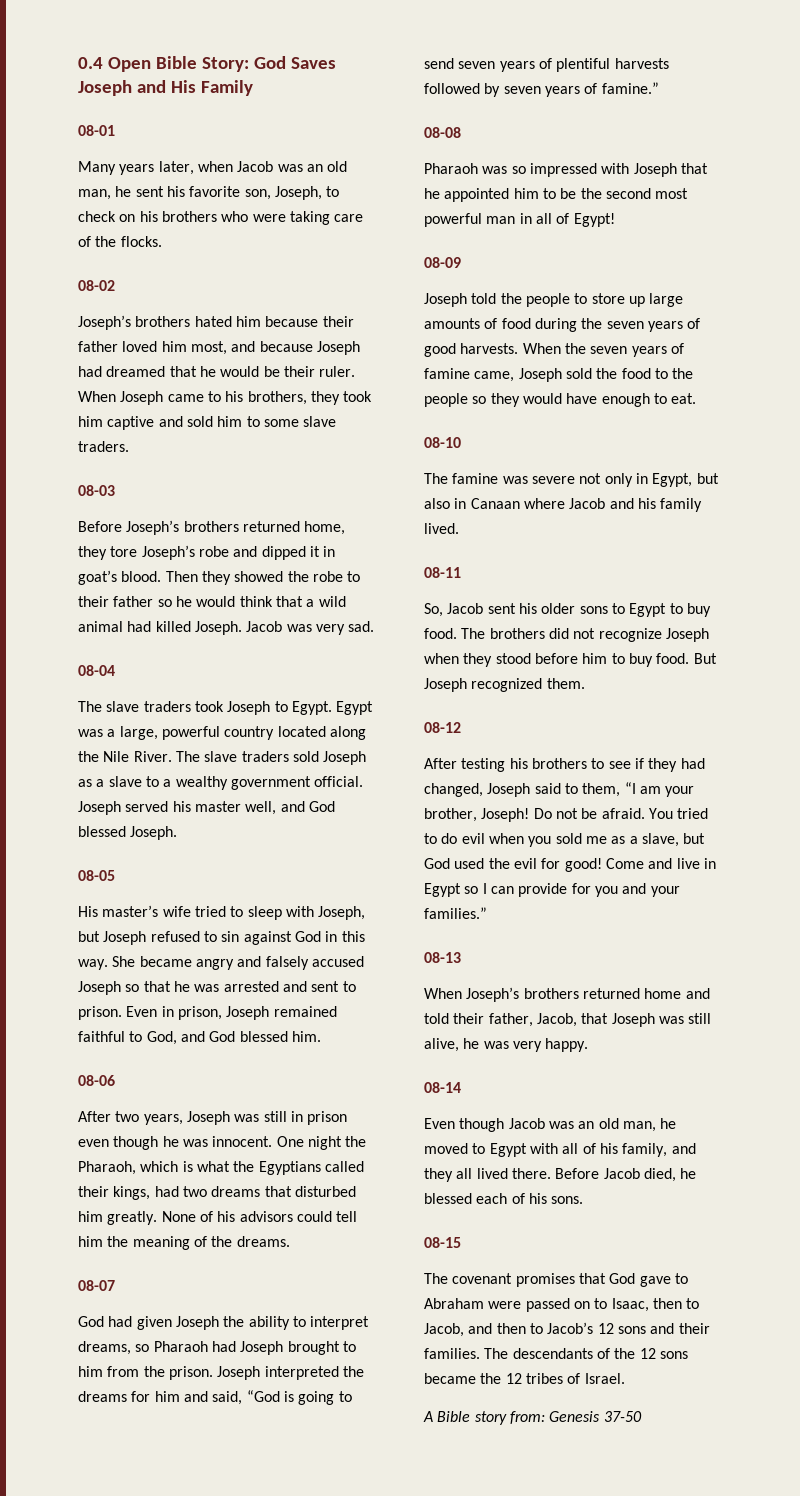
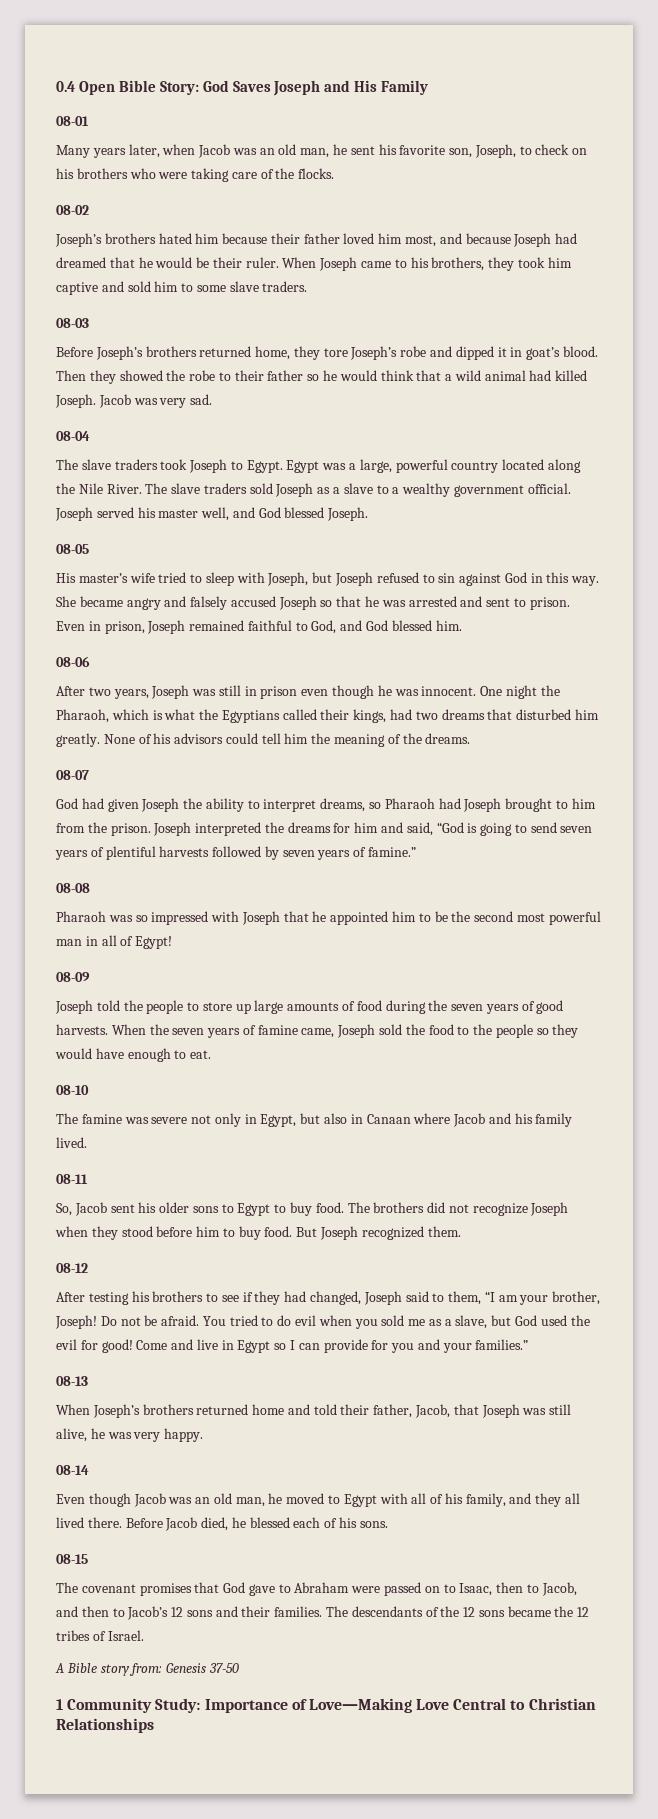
+ 1 Community Study: Importance of Love—Making Love Central to Christian Relationships

